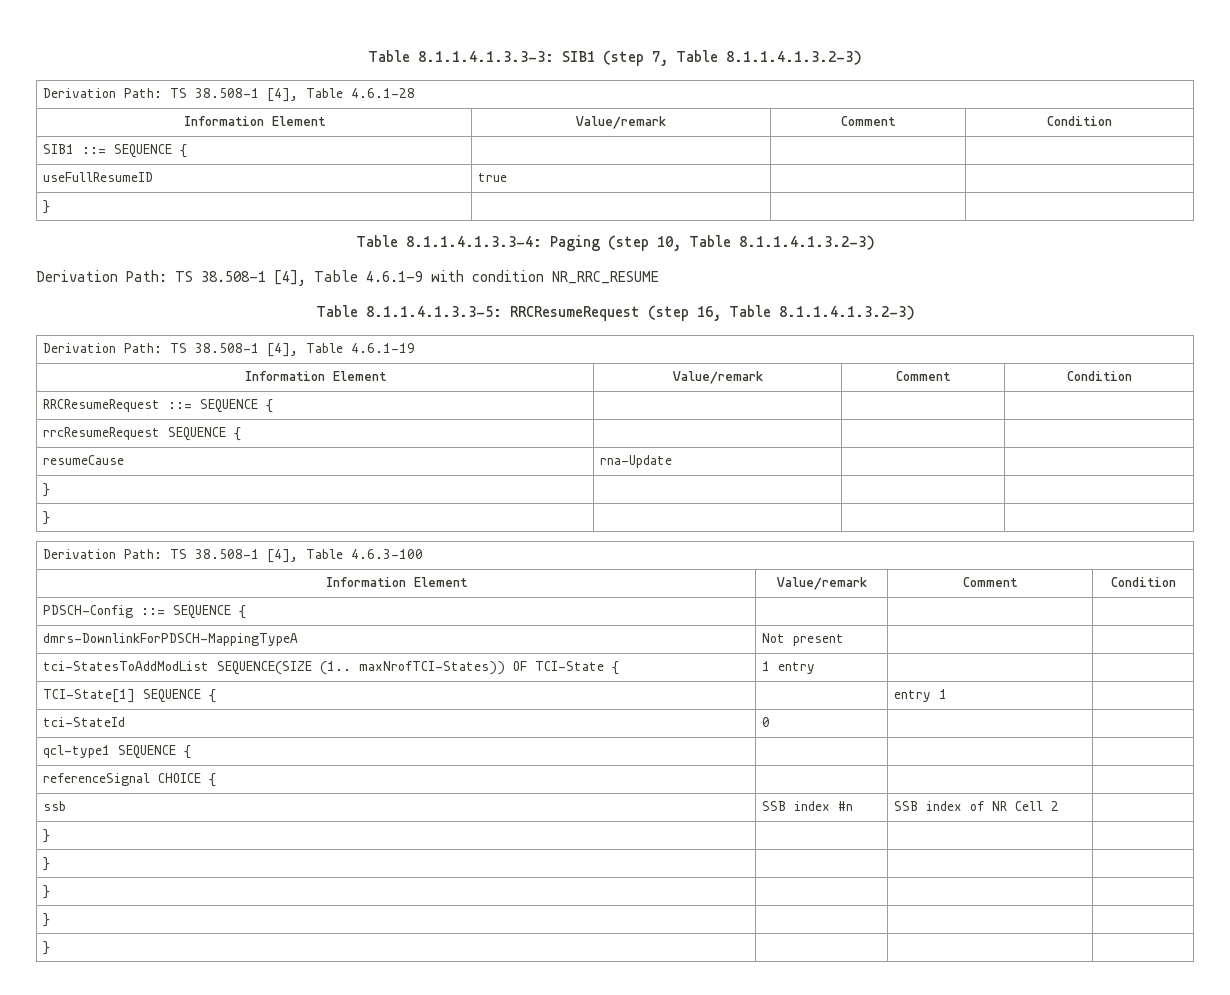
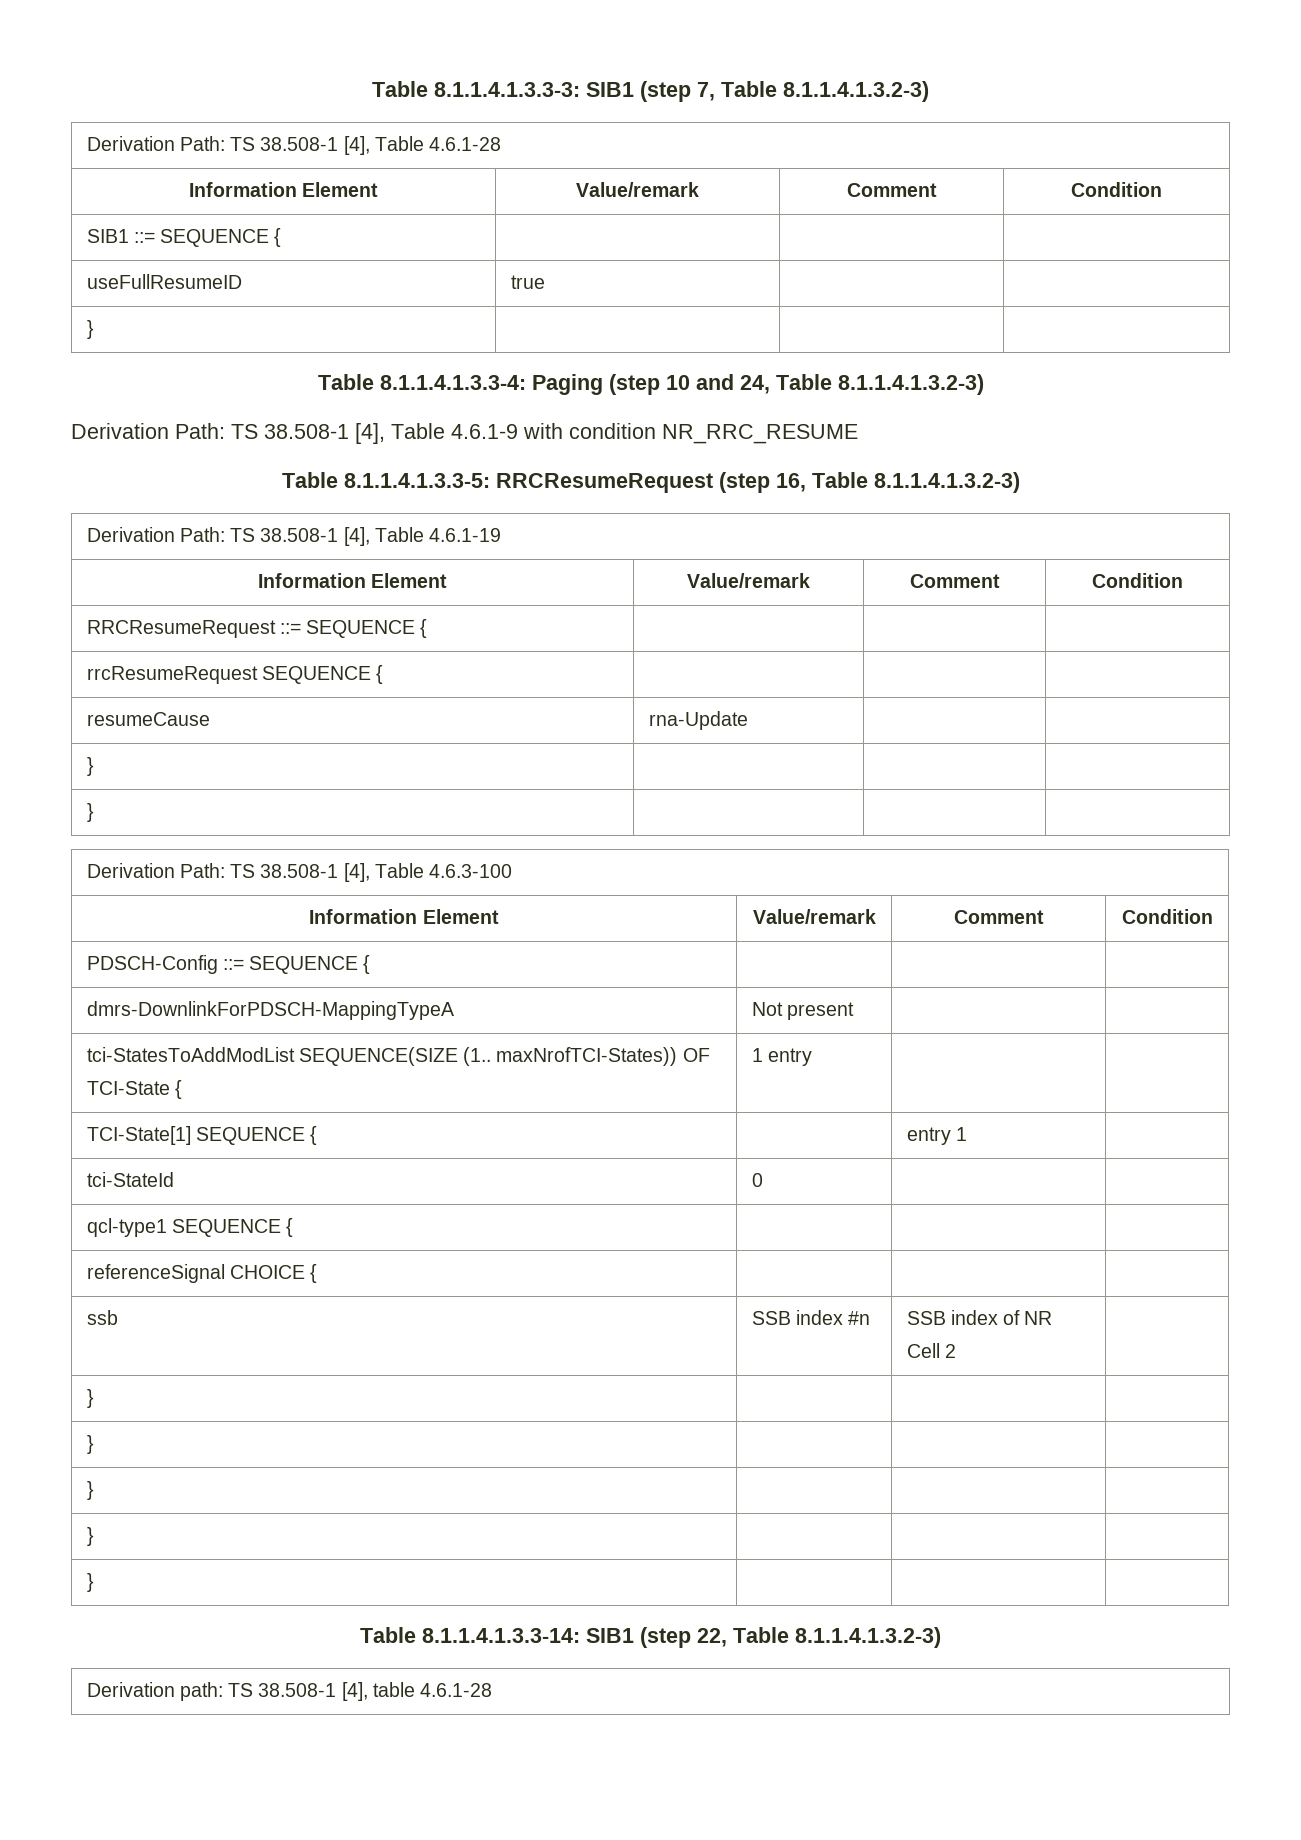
- Table 8.1.1.4.1.3.3-4: Paging (step 10, Table 8.1.1.4.1.3.2-3)
+ Table 8.1.1.4.1.3.3-4: Paging (step 10 and 24, Table 8.1.1.4.1.3.2-3)
+ Table 8.1.1.4.1.3.3-14: SIB1 (step 22, Table 8.1.1.4.1.3.2-3)
+ Derivation path: TS 38.508-1 [4], table 4.6.1-28

